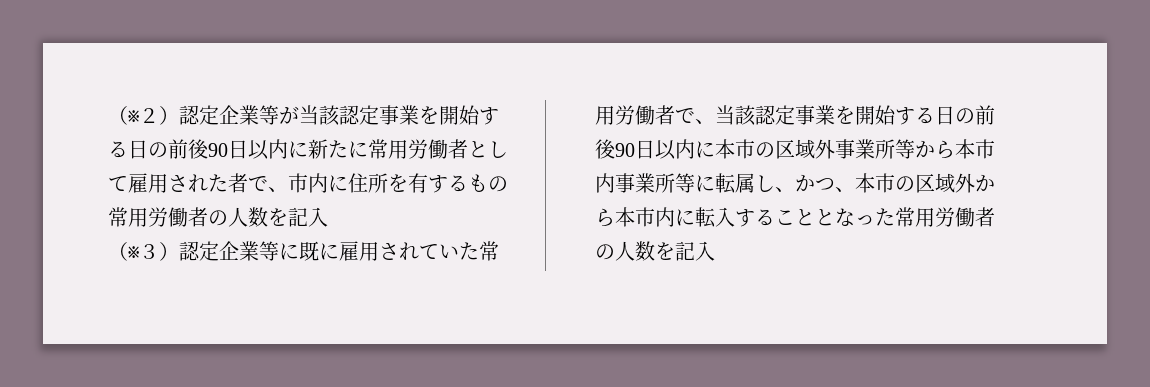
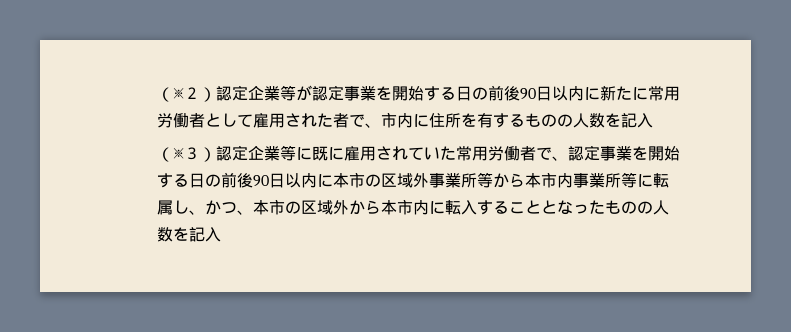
- （※２）認定企業等が当該認定事業を開始する日の前後90日以内に新たに常用労働者として雇用された者で、市内に住所を有するもの常用労働者の人数を記入
+ （※２）認定企業等が認定事業を開始する日の前後90日以内に新たに常用労働者として雇用された者で、市内に住所を有するものの人数を記入
- （※３）認定企業等に既に雇用されていた常用労働者で、当該認定事業を開始する日の前後90日以内に本市の区域外事業所等から本市内事業所等に転属し、かつ、本市の区域外から本市内に転入することとなった常用労働者の人数を記入
+ （※３）認定企業等に既に雇用されていた常用労働者で、認定事業を開始する日の前後90日以内に本市の区域外事業所等から本市内事業所等に転属し、かつ、本市の区域外から本市内に転入することとなったものの人数を記入

